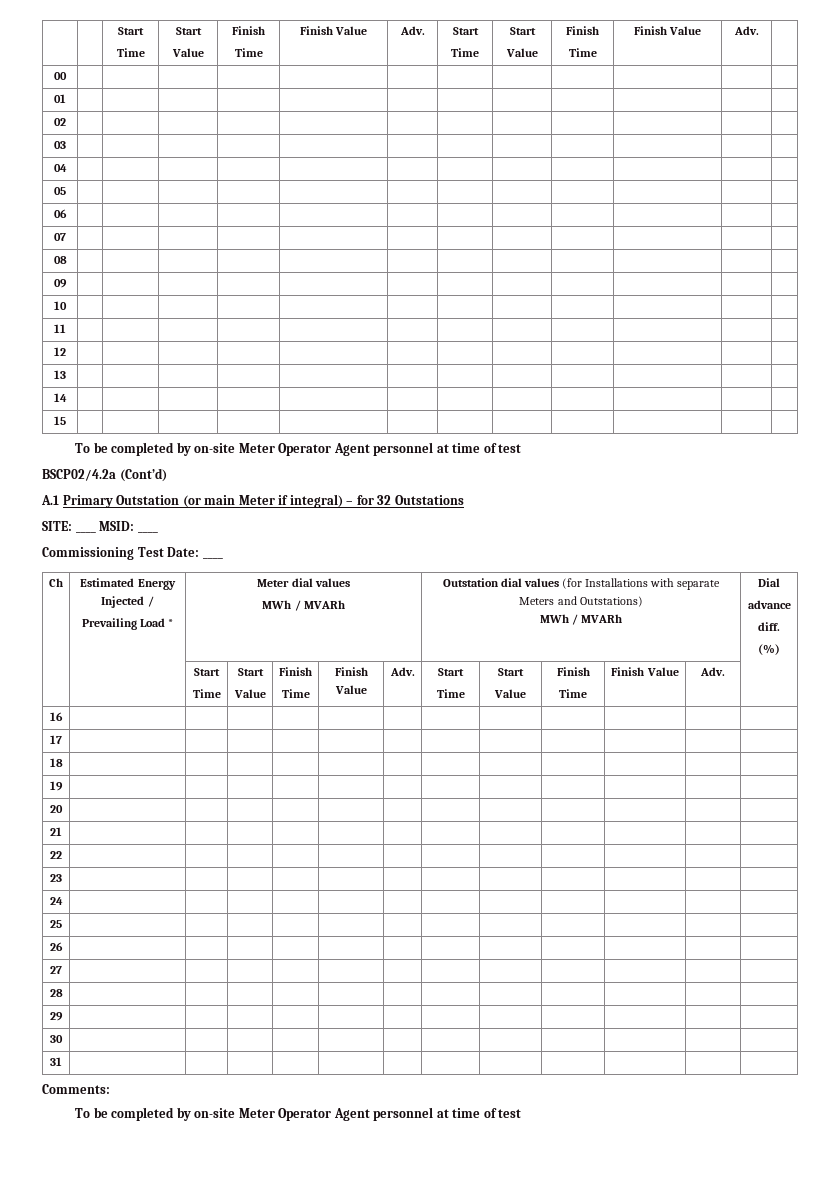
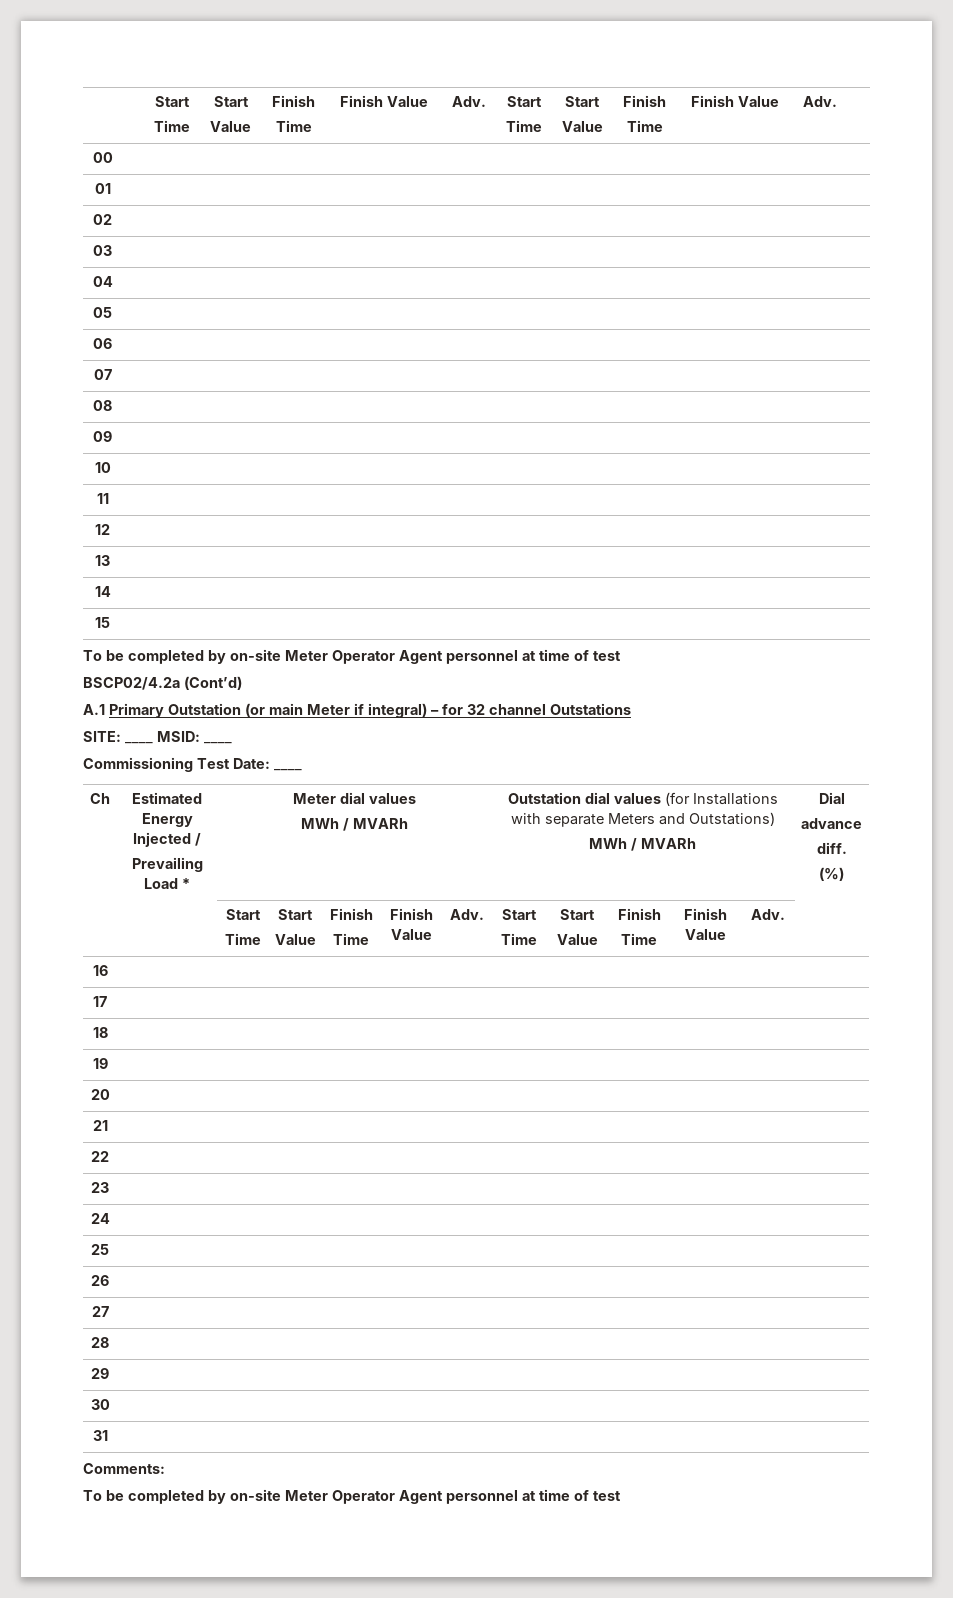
- A.1 Primary Outstation (or main Meter if integral) – for 32 Outstations
+ A.1 Primary Outstation (or main Meter if integral) – for 32 channel Outstations

